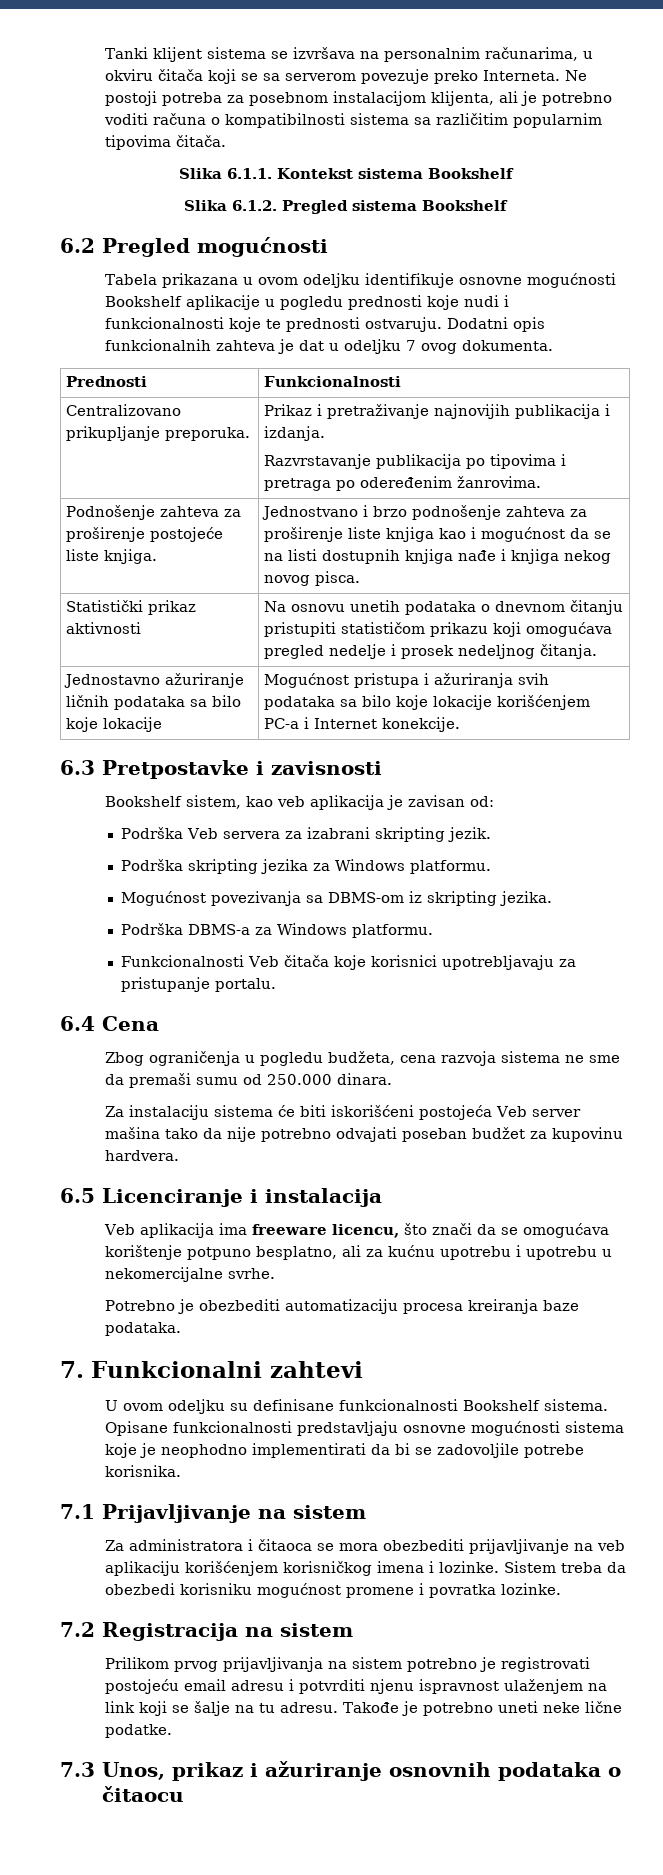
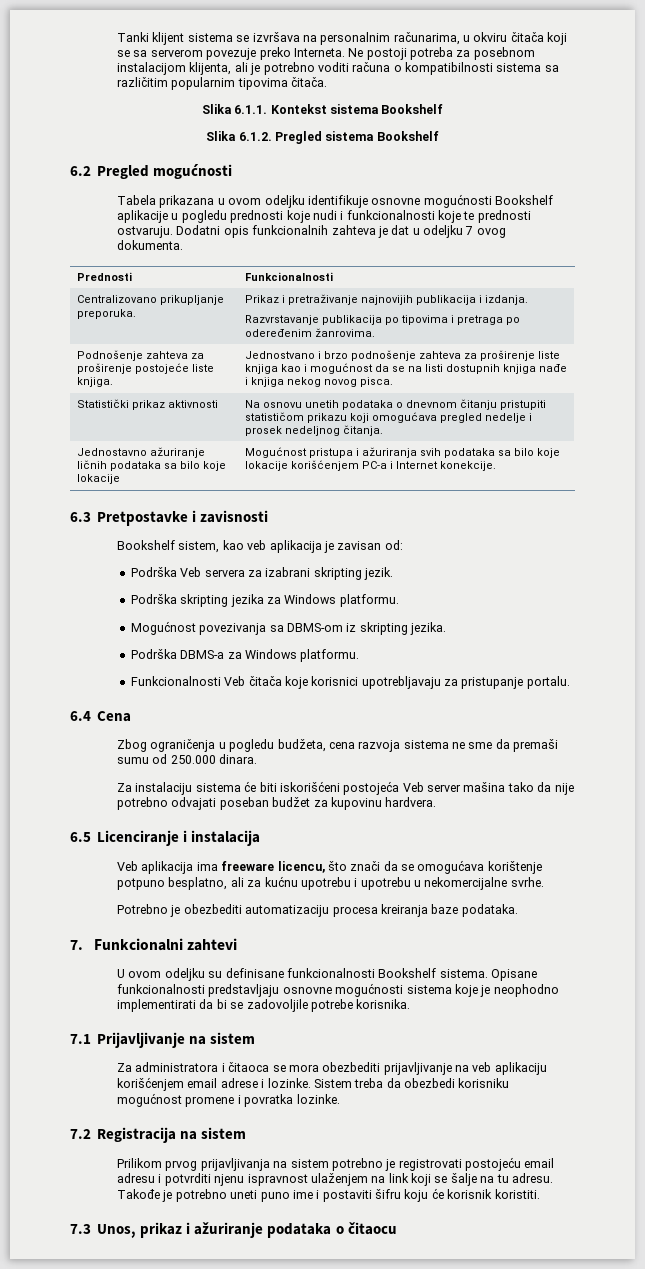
- Za administratora i čitaoca se mora obezbediti prijavljivanje na veb aplikaciju korišćenjem korisničkog imena i lozinke.
+ Za administratora i čitaoca se mora obezbediti prijavljivanje na veb aplikaciju korišćenjem email adrese i lozinke.
- Takođe je potrebno uneti neke lične podatke.
+ Takođe je potrebno uneti puno ime i postaviti šifru koju će korisnik koristiti.
- 7.3 Unos, prikaz i ažuriranje osnovnih podataka o čitaocu
+ 7.3 Unos, prikaz i ažuriranje podataka o čitaocu

